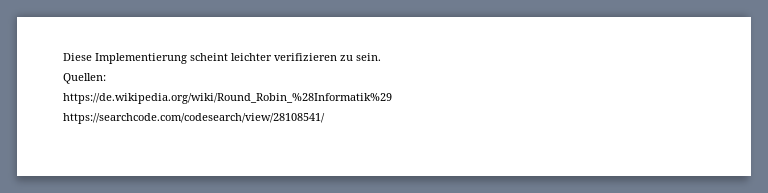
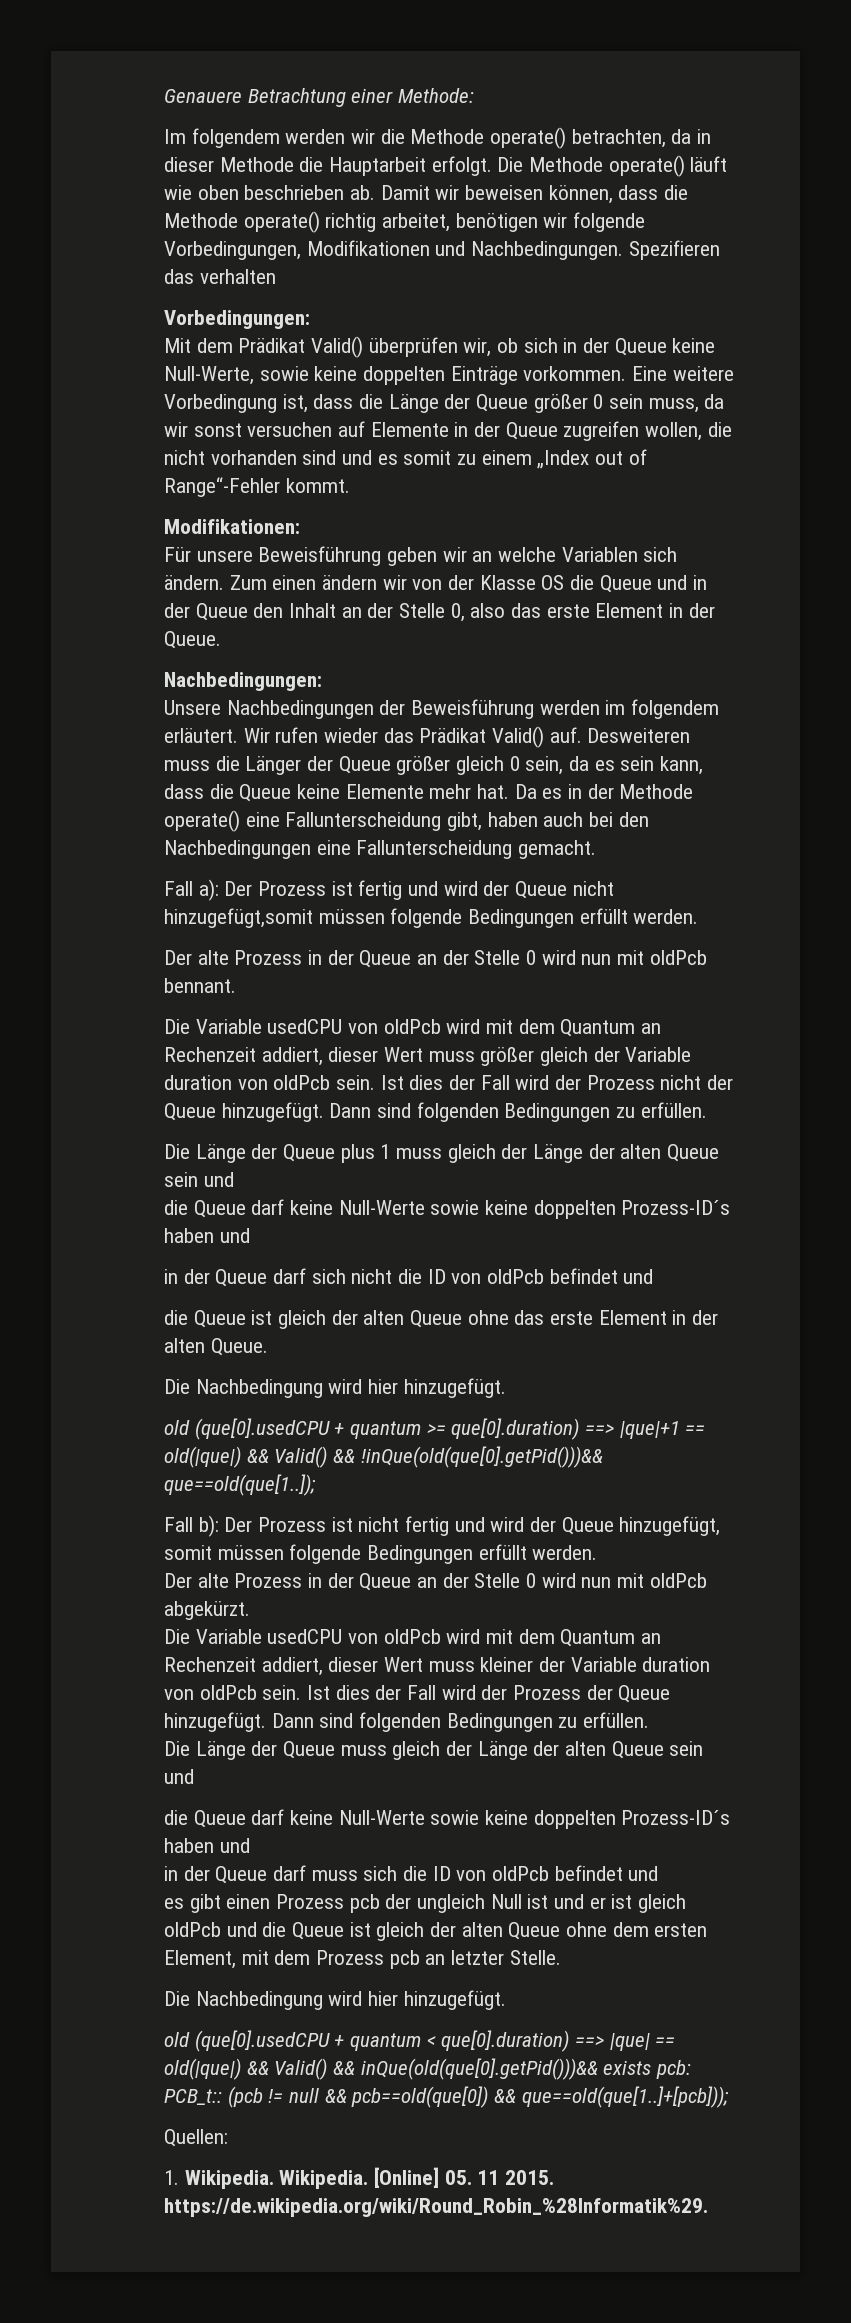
- Diese Implementierung scheint leichter verifizieren zu sein.
+ Genauere Betrachtung einer Methode:
+ Im folgendem werden wir die Methode operate() betrachten, da in dieser Methode die Hauptarbeit erfolgt. Die Methode operate() läuft wie oben beschrieben ab. Damit wir beweisen können, dass die Methode operate() richtig arbeitet, benötigen wir folgende Vorbedingungen, Modifikationen und Nachbedingungen. Spezifieren das verhalten
+ Vorbedingungen:
+ Mit dem Prädikat Valid() überprüfen wir, ob sich in der Queue keine Null-Werte, sowie keine doppelten Einträge vorkommen. Eine weitere Vorbedingung ist, dass die Länge der Queue größer 0 sein muss, da wir sonst versuchen auf Elemente in der Queue zugreifen wollen, die nicht vorhanden sind und es somit zu einem „Index out of Range“-Fehler kommt.
+ Modifikationen:
+ Für unsere Beweisführung geben wir an welche Variablen sich ändern. Zum einen ändern wir von der Klasse OS die Queue und in der Queue den Inhalt an der Stelle 0, also das erste Element in der Queue.
+ Nachbedingungen:
+ Unsere Nachbedingungen der Beweisführung werden im folgendem erläutert. Wir rufen wieder das Prädikat Valid() auf. Desweiteren muss die Länger der Queue größer gleich 0 sein, da es sein kann, dass die Queue keine Elemente mehr hat. Da es in der Methode operate() eine Fallunterscheidung gibt, haben auch bei den Nachbedingungen eine Fallunterscheidung gemacht.
+ Fall a): Der Prozess ist fertig und wird der Queue nicht hinzugefügt,somit müssen folgende Bedingungen erfüllt werden.
+ Der alte Prozess in der Queue an der Stelle 0 wird nun mit oldPcb bennant.
+ Die Variable usedCPU von oldPcb wird mit dem Quantum an Rechenzeit addiert, dieser Wert muss größer gleich der Variable duration von oldPcb sein. Ist dies der Fall wird der Prozess nicht der Queue hinzugefügt. Dann sind folgenden Bedingungen zu erfüllen.
+ Die Länge der Queue plus 1 muss gleich der Länge der alten Queue sein und
+ die Queue darf keine Null-Werte sowie keine doppelten Prozess-ID´s haben und
+ in der Queue darf sich nicht die ID von oldPcb befindet und
+ die Queue ist gleich der alten Queue ohne das erste Element in der alten Queue.
+ Die Nachbedingung wird hier hinzugefügt.
+ old (que[0].usedCPU + quantum >= que[0].duration) ==> |que|+1 == old(|que|) && Valid() && !inQue(old(que[0].getPid()))&& que==old(que[1..]);
+ Fall b): Der Prozess ist nicht fertig und wird der Queue hinzugefügt, somit müssen folgende Bedingungen erfüllt werden.
+ Der alte Prozess in der Queue an der Stelle 0 wird nun mit oldPcb abgekürzt.
+ Die Variable usedCPU von oldPcb wird mit dem Quantum an Rechenzeit addiert, dieser Wert muss kleiner der Variable duration von oldPcb sein. Ist dies der Fall wird der Prozess der Queue hinzugefügt. Dann sind folgenden Bedingungen zu erfüllen.
+ Die Länge der Queue muss gleich der Länge der alten Queue sein und
+ die Queue darf keine Null-Werte sowie keine doppelten Prozess-ID´s haben und
+ in der Queue darf muss sich die ID von oldPcb befindet und
+ es gibt einen Prozess pcb der ungleich Null ist und er ist gleich oldPcb und die Queue ist gleich der alten Queue ohne dem ersten Element, mit dem Prozess pcb an letzter Stelle.
+ Die Nachbedingung wird hier hinzugefügt.
+ old (que[0].usedCPU + quantum < que[0].duration) ==> |que| == old(|que|) && Valid() && inQue(old(que[0].getPid()))&& exists pcb: PCB_t:: (pcb != null && pcb==old(que[0]) && que==old(que[1..]+[pcb]));
  Quellen:
- https://de.wikipedia.org/wiki/Round_Robin_%28Informatik%29
- https://searchcode.com/codesearch/view/28108541/
+ 1. Wikipedia. Wikipedia. [Online] 05. 11 2015. https://de.wikipedia.org/wiki/Round_Robin_%28Informatik%29.

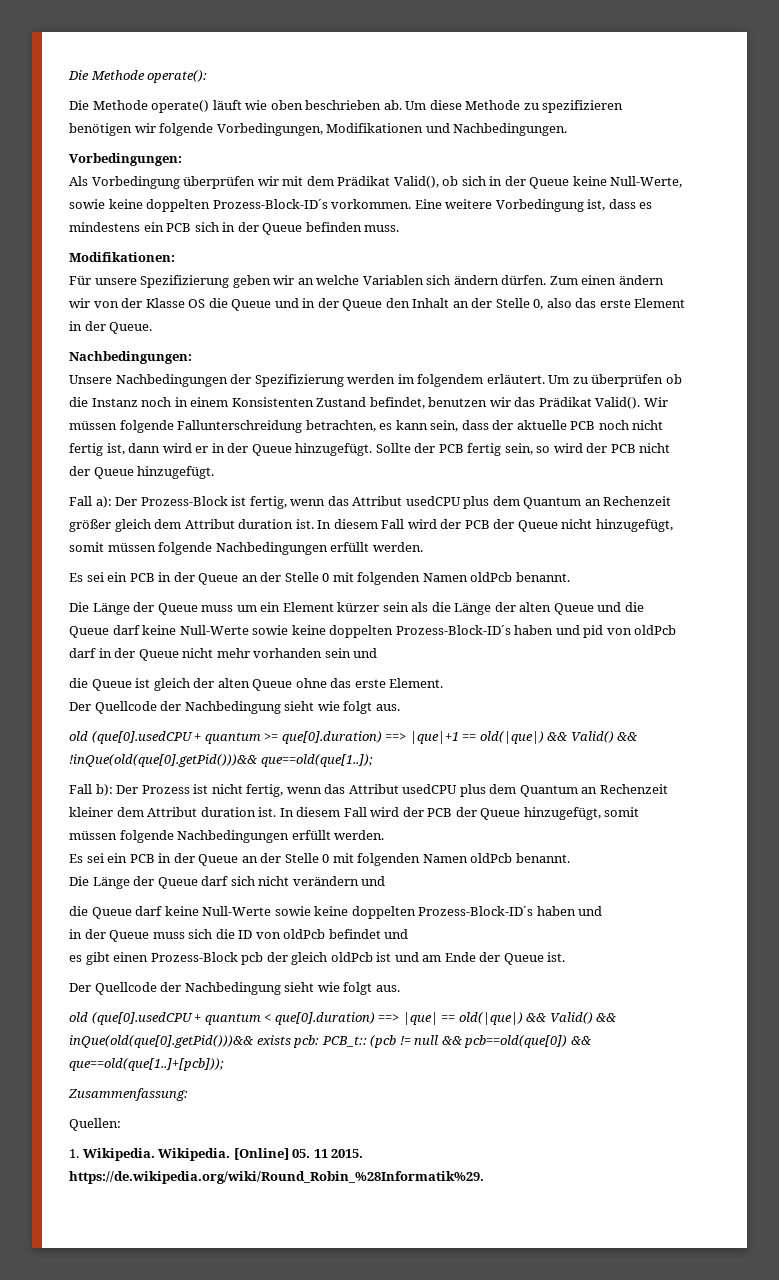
- Genauere Betrachtung einer Methode:
- Im folgendem werden wir die Methode operate() betrachten, da in dieser Methode die Hauptarbeit erfolgt. Die Methode operate() läuft wie oben beschrieben ab.
+ Die Methode operate():
+ Die Methode operate() läuft wie oben beschrieben ab.
- Damit wir beweisen können, dass die Methode operate() richtig arbeitet, benötigen wir folgende Vorbedingungen, Modifikationen und Nachbedingungen. Spezifieren das verhalten
+ Um diese Methode zu spezifizieren benötigen wir folgende Vorbedingungen, Modifikationen und Nachbedingungen.
  Vorbedingungen:
- Mit dem Prädikat Valid() überprüfen wir, ob sich in der Queue keine Null-Werte, sowie keine doppelten Einträge vorkommen.
+ Als Vorbedingung überprüfen wir mit dem Prädikat Valid(), ob sich in der Queue keine Null-Werte, sowie keine doppelten Prozess-Block-ID´s vorkommen.
- Eine weitere Vorbedingung ist, dass die Länge der Queue größer 0 sein muss, da wir sonst versuchen auf Elemente in der Queue zugreifen wollen, die nicht vorhanden sind und es somit zu einem „Index out of Range“-Fehler kommt.
+ Eine weitere Vorbedingung ist, dass es mindestens ein PCB sich in der Queue befinden muss.
- Für unsere Beweisführung geben wir an welche Variablen sich ändern.
+ Für unsere Spezifizierung geben wir an welche Variablen sich ändern dürfen.
- Unsere Nachbedingungen der Beweisführung werden im folgendem erläutert.
+ Unsere Nachbedingungen der Spezifizierung werden im folgendem erläutert.
- Wir rufen wieder das Prädikat Valid() auf. Desweiteren muss die Länger der Queue größer gleich 0 sein, da es sein kann, dass die Queue keine Elemente mehr hat. Da es in der Methode operate() eine Fallunterscheidung gibt, haben auch bei den Nachbedingungen eine Fallunterscheidung gemacht.
- Fall a): Der Prozess ist fertig und wird der Queue nicht hinzugefügt,somit müssen folgende Bedingungen erfüllt werden.
- Der alte Prozess in der Queue an der Stelle 0 wird nun mit oldPcb bennant.
- Die Variable usedCPU von oldPcb wird mit dem Quantum an Rechenzeit addiert, dieser Wert muss größer gleich der Variable duration von oldPcb sein. Ist dies der Fall wird der Prozess nicht der Queue hinzugefügt. Dann sind folgenden Bedingungen zu erfüllen.
- Die Länge der Queue plus 1 muss gleich der Länge der alten Queue sein und
- die Queue darf keine Null-Werte sowie keine doppelten Prozess-ID´s haben und
- in der Queue darf sich nicht die ID von oldPcb befindet und
+ Um zu überprüfen ob die Instanz noch in einem Konsistenten Zustand befindet, benutzen wir das Prädikat Valid(). Wir müssen folgende Fallunterschreidung betrachten, es kann sein, dass der aktuelle PCB noch nicht fertig ist, dann wird er in der Queue hinzugefügt. Sollte der PCB fertig sein, so wird der PCB nicht der Queue hinzugefügt.
+ Fall a): Der Prozess-Block ist fertig, wenn das Attribut usedCPU plus dem Quantum an Rechenzeit größer gleich dem Attribut duration ist. In diesem Fall wird der PCB der Queue nicht hinzugefügt, somit müssen folgende Nachbedingungen erfüllt werden.
+ Es sei ein PCB in der Queue an der Stelle 0 mit folgenden Namen oldPcb benannt.
+ Die Länge der Queue muss um ein Element kürzer sein als die Länge der alten Queue und die Queue darf keine Null-Werte sowie keine doppelten Prozess-Block-ID´s haben und pid von oldPcb darf in der Queue nicht mehr vorhanden sein und
- die Queue ist gleich der alten Queue ohne das erste Element in der alten Queue.
- Die Nachbedingung wird hier hinzugefügt.
+ die Queue ist gleich der alten Queue ohne das erste Element.
+ Der Quellcode der Nachbedingung sieht wie folgt aus.
- Fall b): Der Prozess ist nicht fertig und wird der Queue hinzugefügt, somit müssen folgende Bedingungen erfüllt werden.
- Der alte Prozess in der Queue an der Stelle 0 wird nun mit oldPcb abgekürzt.
- Die Variable usedCPU von oldPcb wird mit dem Quantum an Rechenzeit addiert, dieser Wert muss kleiner der Variable duration von oldPcb sein. Ist dies der Fall wird der Prozess der Queue hinzugefügt. Dann sind folgenden Bedingungen zu erfüllen.
- Die Länge der Queue muss gleich der Länge der alten Queue sein und
- die Queue darf keine Null-Werte sowie keine doppelten Prozess-ID´s haben und
- in der Queue darf muss sich die ID von oldPcb befindet und
+ Fall b): Der Prozess ist nicht fertig, wenn das Attribut usedCPU plus dem Quantum an Rechenzeit kleiner dem Attribut duration ist. In diesem Fall wird der PCB der Queue hinzugefügt, somit müssen folgende Nachbedingungen erfüllt werden.
+ Es sei ein PCB in der Queue an der Stelle 0 mit folgenden Namen oldPcb benannt.
+ Die Länge der Queue darf sich nicht verändern und
+ die Queue darf keine Null-Werte sowie keine doppelten Prozess-Block-ID´s haben und
+ in der Queue muss sich die ID von oldPcb befindet und
- es gibt einen Prozess pcb der ungleich Null ist und er ist gleich oldPcb und die Queue ist gleich der alten Queue ohne dem ersten Element, mit dem Prozess pcb an letzter Stelle.
- Die Nachbedingung wird hier hinzugefügt.
+ es gibt einen Prozess-Block pcb der gleich oldPcb ist und am Ende der Queue ist.
+ Der Quellcode der Nachbedingung sieht wie folgt aus.
+ Zusammenfassung:

